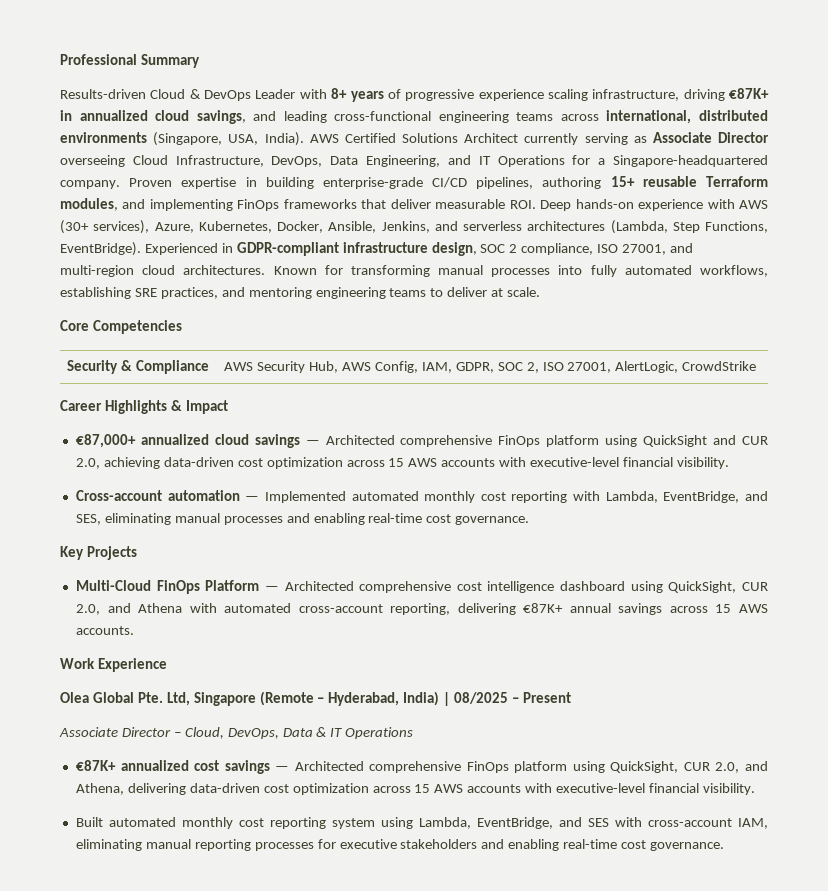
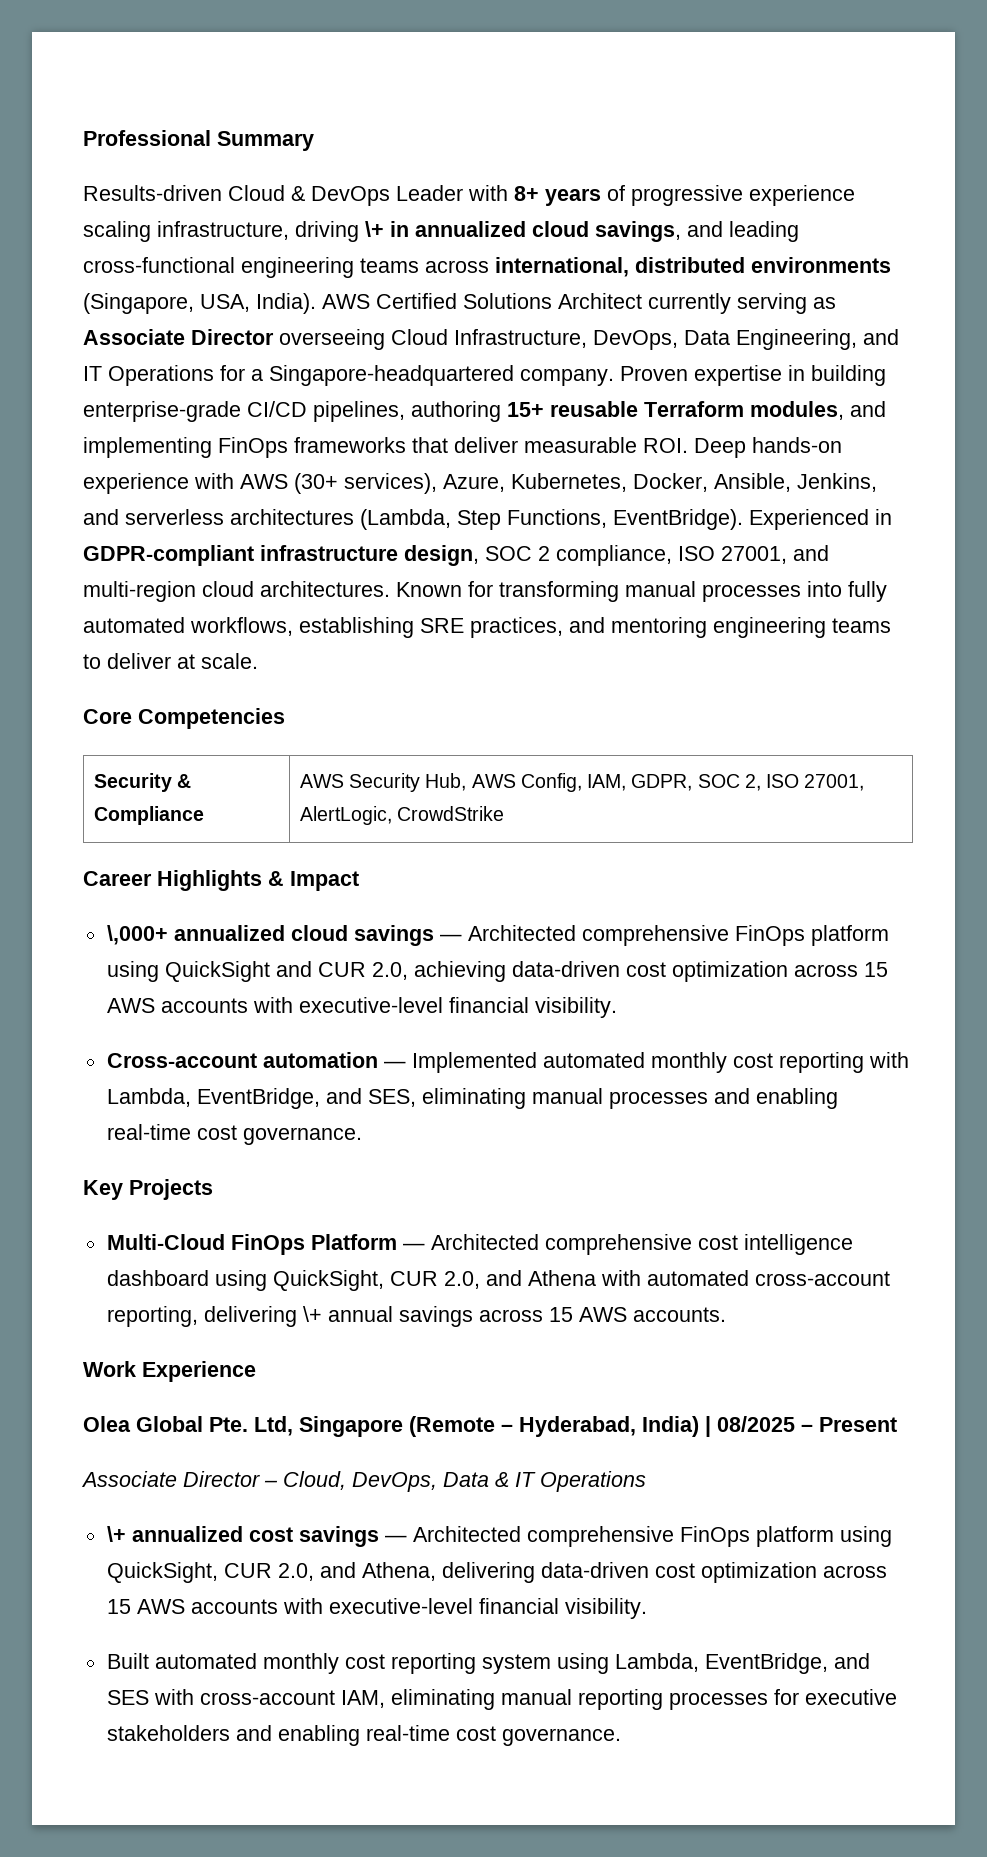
- Results-driven Cloud & DevOps Leader with 8+ years of progressive experience scaling infrastructure, driving €87K+ in annualized cloud savings, and leading cross-functional engineering teams across international, distributed environments (Singapore, USA, India).
+ Results-driven Cloud & DevOps Leader with 8+ years of progressive experience scaling infrastructure, driving \+ in annualized cloud savings, and leading cross-functional engineering teams across international, distributed environments (Singapore, USA, India).
- €87,000+ annualized cloud savings — Architected comprehensive FinOps platform using QuickSight and CUR 2.0, achieving data-driven cost optimization across 15 AWS accounts with executive-level financial visibility.
+ \,000+ annualized cloud savings — Architected comprehensive FinOps platform using QuickSight and CUR 2.0, achieving data-driven cost optimization across 15 AWS accounts with executive-level financial visibility.
- Multi-Cloud FinOps Platform — Architected comprehensive cost intelligence dashboard using QuickSight, CUR 2.0, and Athena with automated cross-account reporting, delivering €87K+ annual savings across 15 AWS accounts.
+ Multi-Cloud FinOps Platform — Architected comprehensive cost intelligence dashboard using QuickSight, CUR 2.0, and Athena with automated cross-account reporting, delivering \+ annual savings across 15 AWS accounts.
- €87K+ annualized cost savings — Architected comprehensive FinOps platform using QuickSight, CUR 2.0, and Athena, delivering data-driven cost optimization across 15 AWS accounts with executive-level financial visibility.
+ \+ annualized cost savings — Architected comprehensive FinOps platform using QuickSight, CUR 2.0, and Athena, delivering data-driven cost optimization across 15 AWS accounts with executive-level financial visibility.

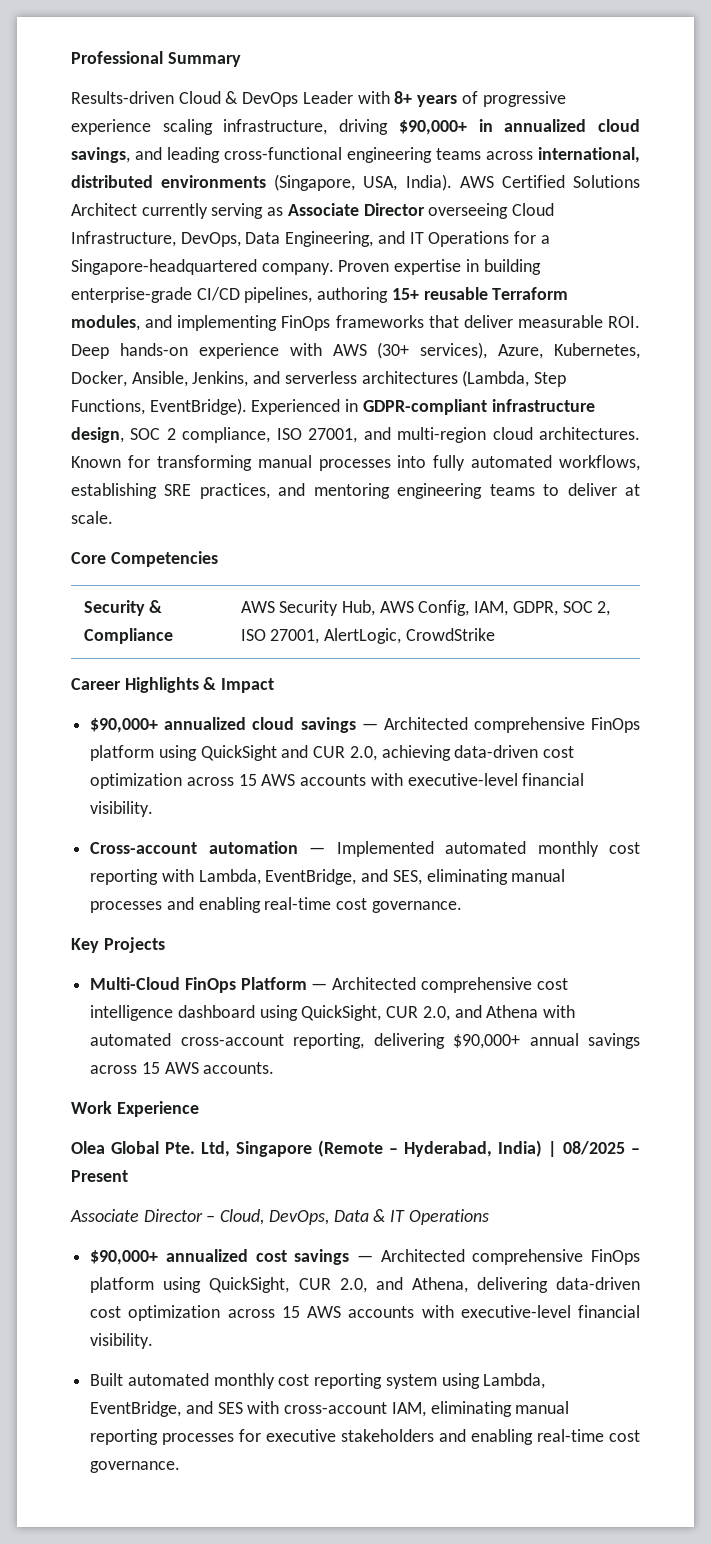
- Results-driven Cloud & DevOps Leader with 8+ years of progressive experience scaling infrastructure, driving \+ in annualized cloud savings, and leading cross-functional engineering teams across international, distributed environments (Singapore, USA, India).
+ Results-driven Cloud & DevOps Leader with 8+ years of progressive experience scaling infrastructure, driving $90,000+ in annualized cloud savings, and leading cross-functional engineering teams across international, distributed environments (Singapore, USA, India).
- \,000+ annualized cloud savings — Architected comprehensive FinOps platform using QuickSight and CUR 2.0, achieving data-driven cost optimization across 15 AWS accounts with executive-level financial visibility.
+ $90,000+ annualized cloud savings — Architected comprehensive FinOps platform using QuickSight and CUR 2.0, achieving data-driven cost optimization across 15 AWS accounts with executive-level financial visibility.
- Multi-Cloud FinOps Platform — Architected comprehensive cost intelligence dashboard using QuickSight, CUR 2.0, and Athena with automated cross-account reporting, delivering \+ annual savings across 15 AWS accounts.
+ Multi-Cloud FinOps Platform — Architected comprehensive cost intelligence dashboard using QuickSight, CUR 2.0, and Athena with automated cross-account reporting, delivering $90,000+ annual savings across 15 AWS accounts.
- \+ annualized cost savings — Architected comprehensive FinOps platform using QuickSight, CUR 2.0, and Athena, delivering data-driven cost optimization across 15 AWS accounts with executive-level financial visibility.
+ $90,000+ annualized cost savings — Architected comprehensive FinOps platform using QuickSight, CUR 2.0, and Athena, delivering data-driven cost optimization across 15 AWS accounts with executive-level financial visibility.

